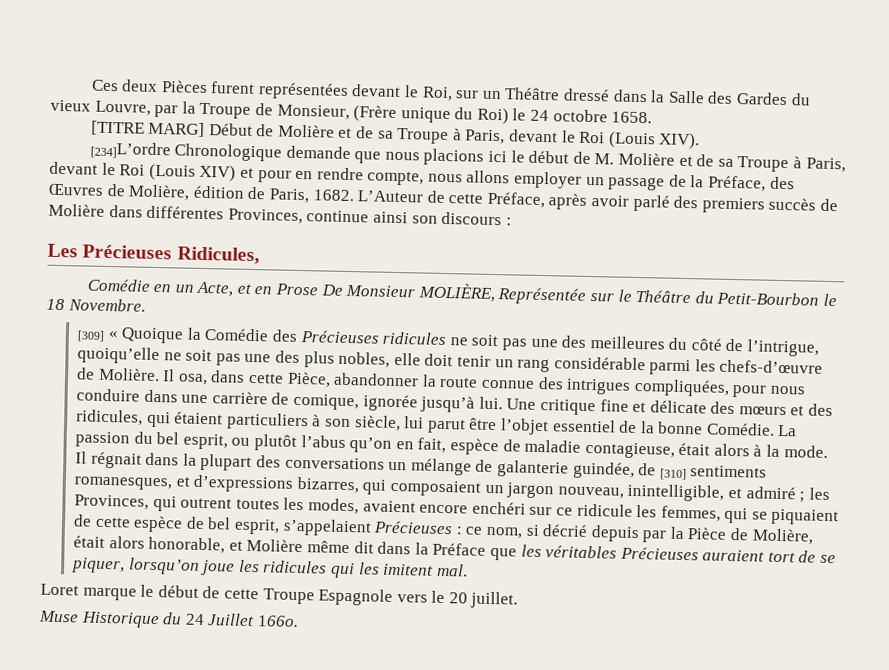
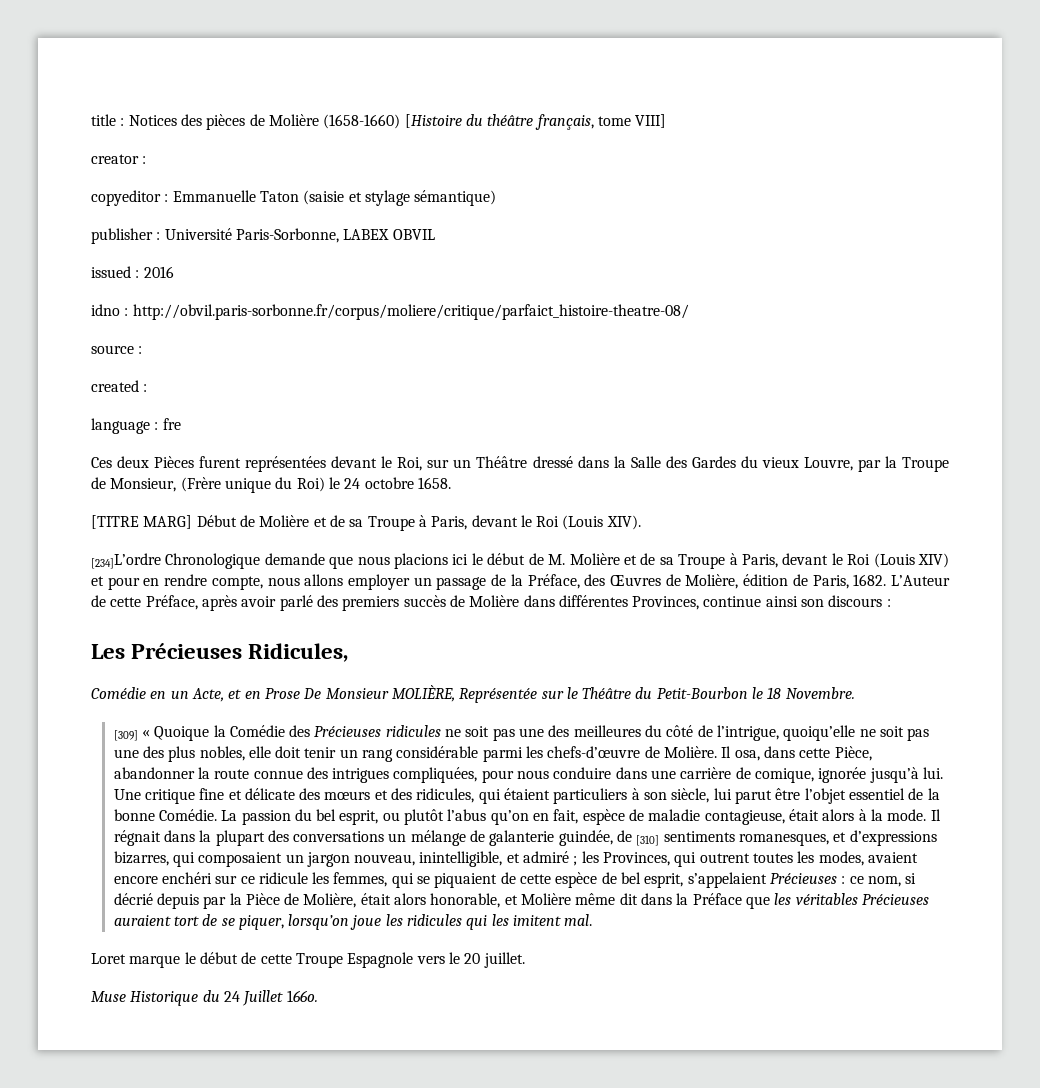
+ title : Notices des pièces de Molière (1658-1660) [Histoire du théâtre français, tome VIII]
+ creator :
+ copyeditor : Emmanuelle Taton (saisie et stylage sémantique)
+ publisher : Université Paris-Sorbonne, LABEX OBVIL
+ issued : 2016
+ idno : http://obvil.paris-sorbonne.fr/corpus/moliere/critique/parfaict_histoire-theatre-08/
+ source :
+ created :
+ language : fre

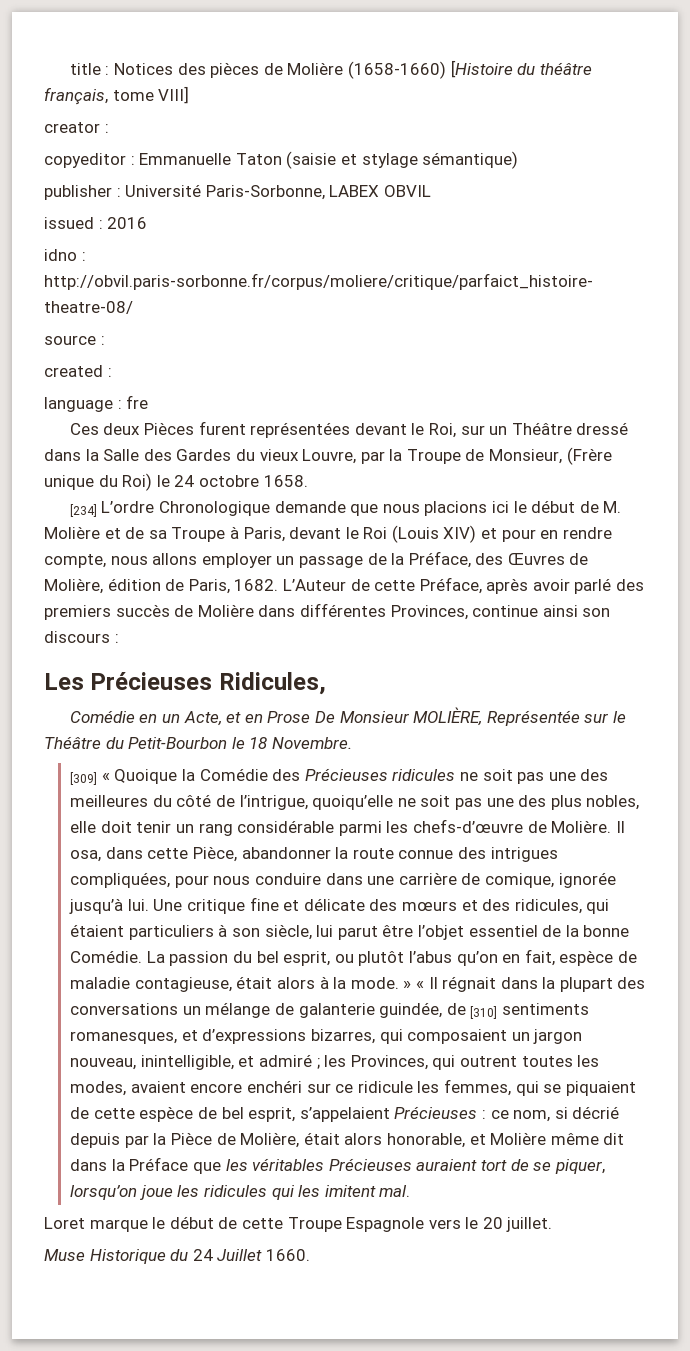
- [TITRE MARG] Début de Molière et de sa Troupe à Paris, devant le Roi (Louis XIV).
- [234]L’ordre Chronologique demande que nous placions ici le début de M. Molière et de sa Troupe à Paris, devant le Roi (Louis XIV) et pour en rendre compte, nous allons employer un passage de la Préface, des Œuvres de Molière, édition de Paris, 1682.
+ [234] L’ordre Chronologique demande que nous placions ici le début de M. Molière et de sa Troupe à Paris, devant le Roi (Louis XIV) et pour en rendre compte, nous allons employer un passage de la Préface, des Œuvres de Molière, édition de Paris, 1682.
- La passion du bel esprit, ou plutôt l’abus qu’on en fait, espèce de maladie contagieuse, était alors à la mode. Il régnait dans la plupart des conversations un mélange de galanterie guindée, de [310] sentiments romanesques, et d’expressions bizarres, qui composaient un jargon nouveau, inintelligible, et admiré ;
+ La passion du bel esprit, ou plutôt l’abus qu’on en fait, espèce de maladie contagieuse, était alors à la mode. » « Il régnait dans la plupart des conversations un mélange de galanterie guindée, de [310] sentiments romanesques, et d’expressions bizarres, qui composaient un jargon nouveau, inintelligible, et admiré ;
- Muse Historique du 24 Juillet 166o.
+ Muse Historique du 24 Juillet 1660.

